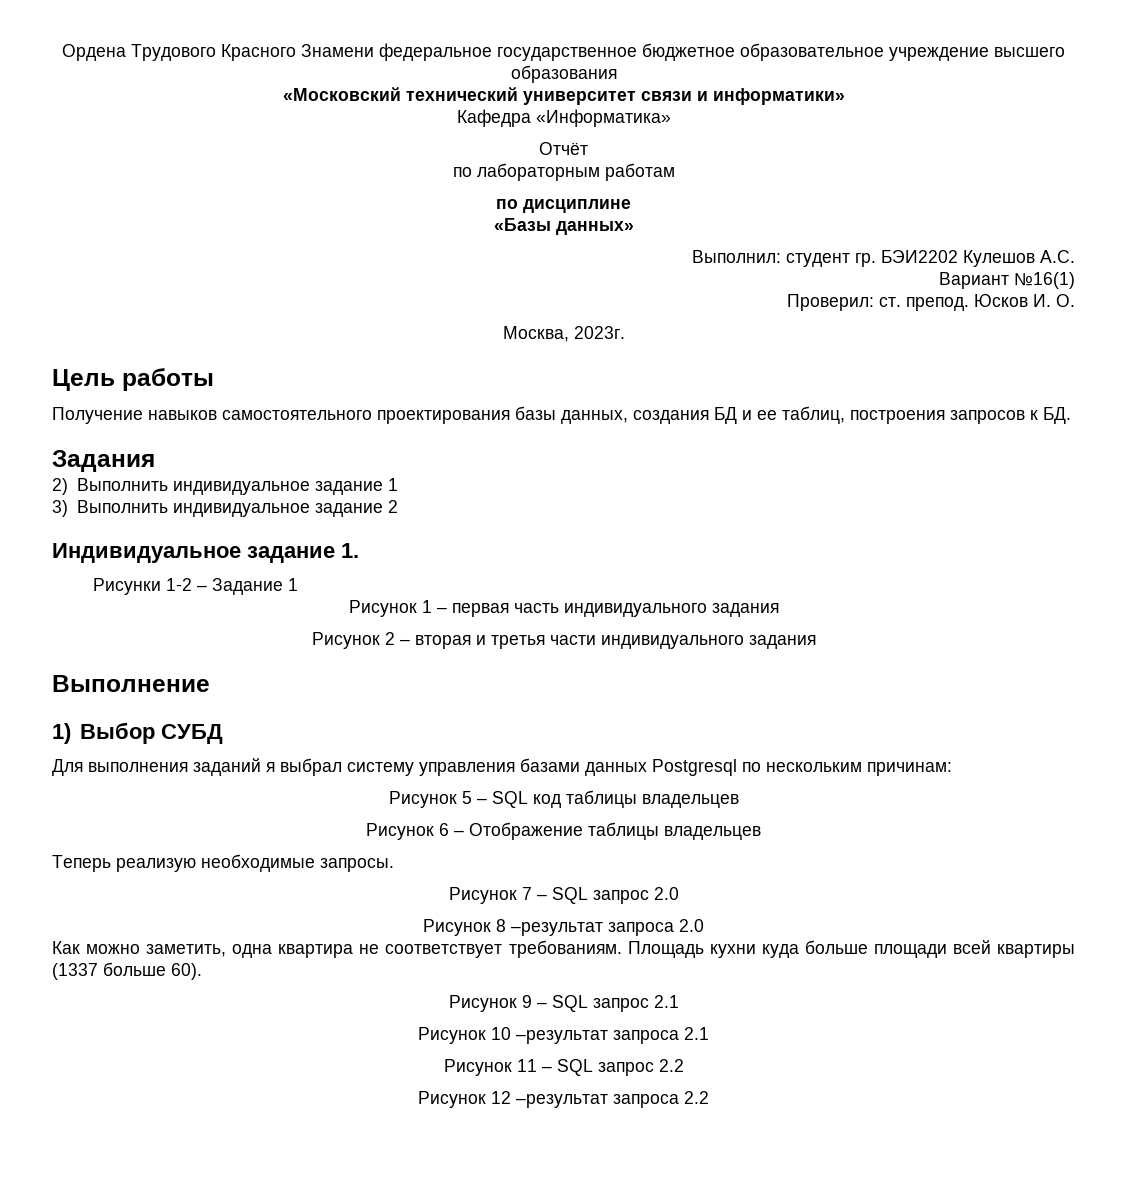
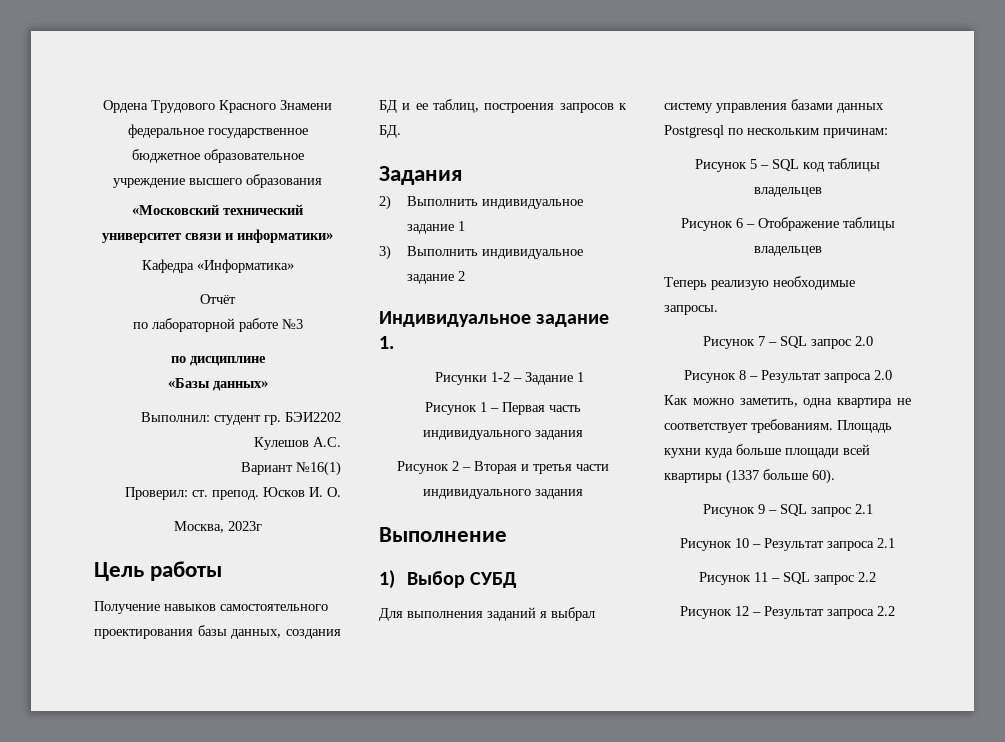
- по лабораторным работам
+ по лабораторной работе №3
- Москва, 2023г.
+ Москва, 2023г
- Рисунок 1 – первая часть индивидуального задания
+ Рисунок 1 – Первая часть индивидуального задания
- Рисунок 2 – вторая и третья части индивидуального задания
+ Рисунок 2 – Вторая и третья части индивидуального задания
- Рисунок 8 –результат запроса 2.0
+ Рисунок 8 – Результат запроса 2.0
- Рисунок 10 –результат запроса 2.1
+ Рисунок 10 – Результат запроса 2.1
- Рисунок 12 –результат запроса 2.2
+ Рисунок 12 – Результат запроса 2.2

